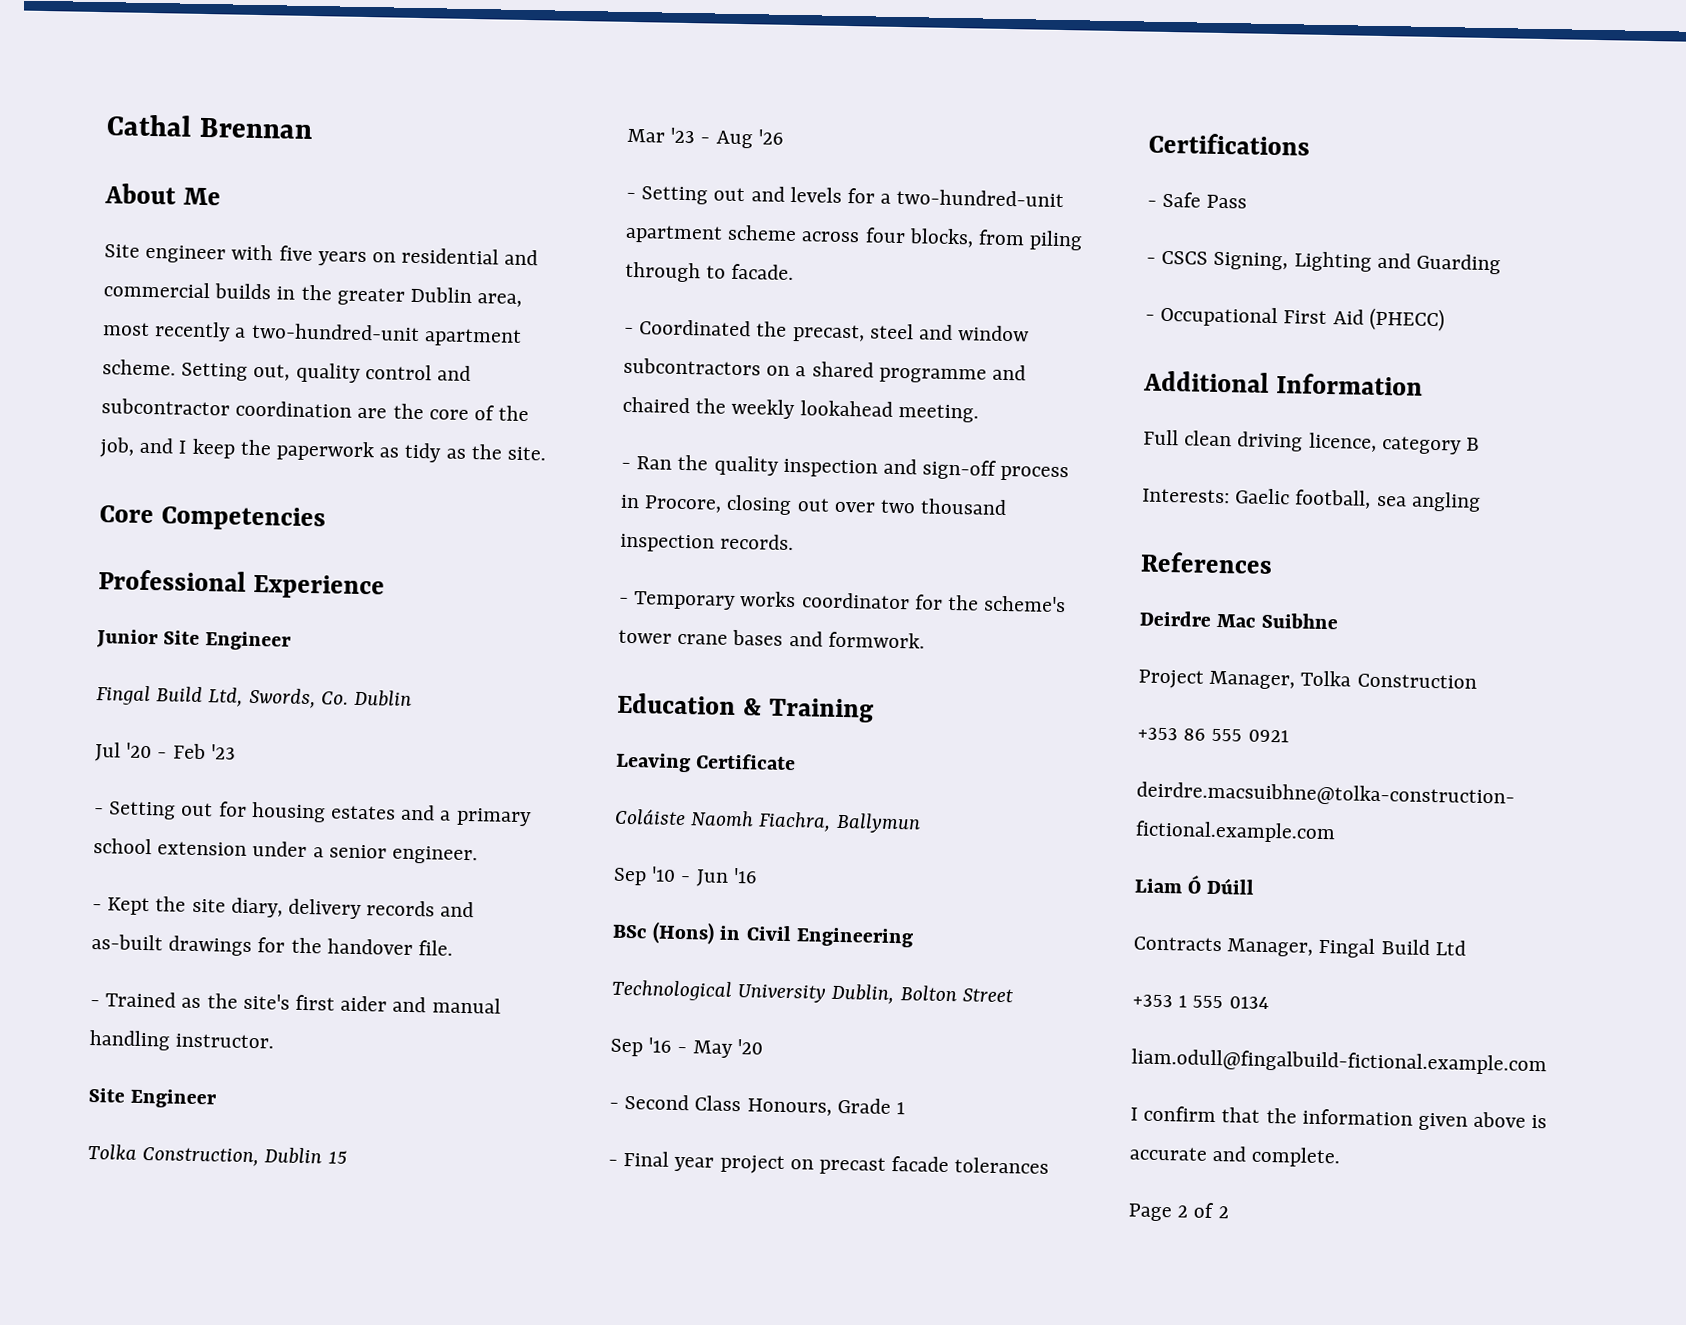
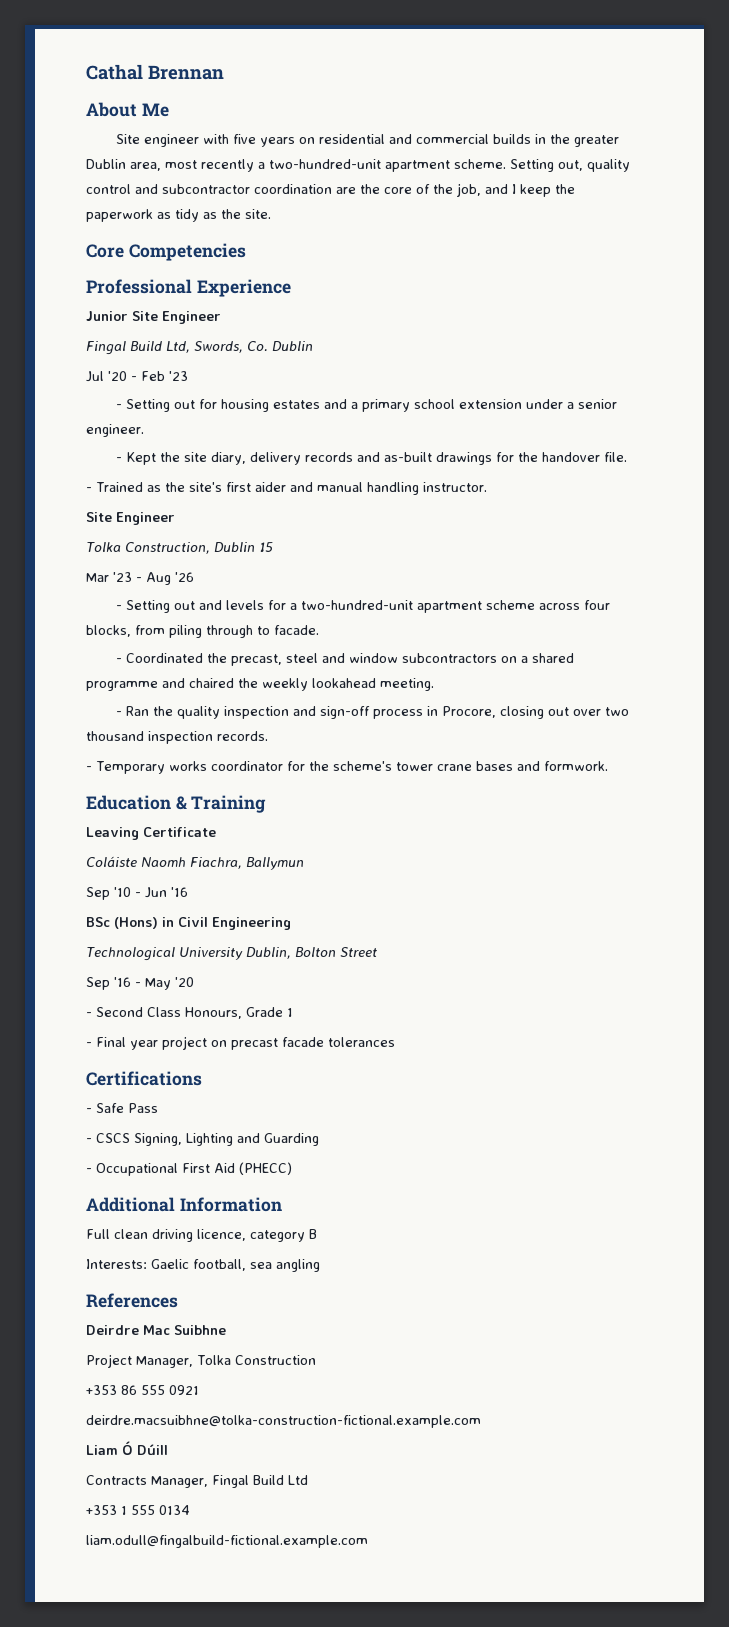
- I confirm that the information given above is accurate and complete.
- Page 2 of 2

